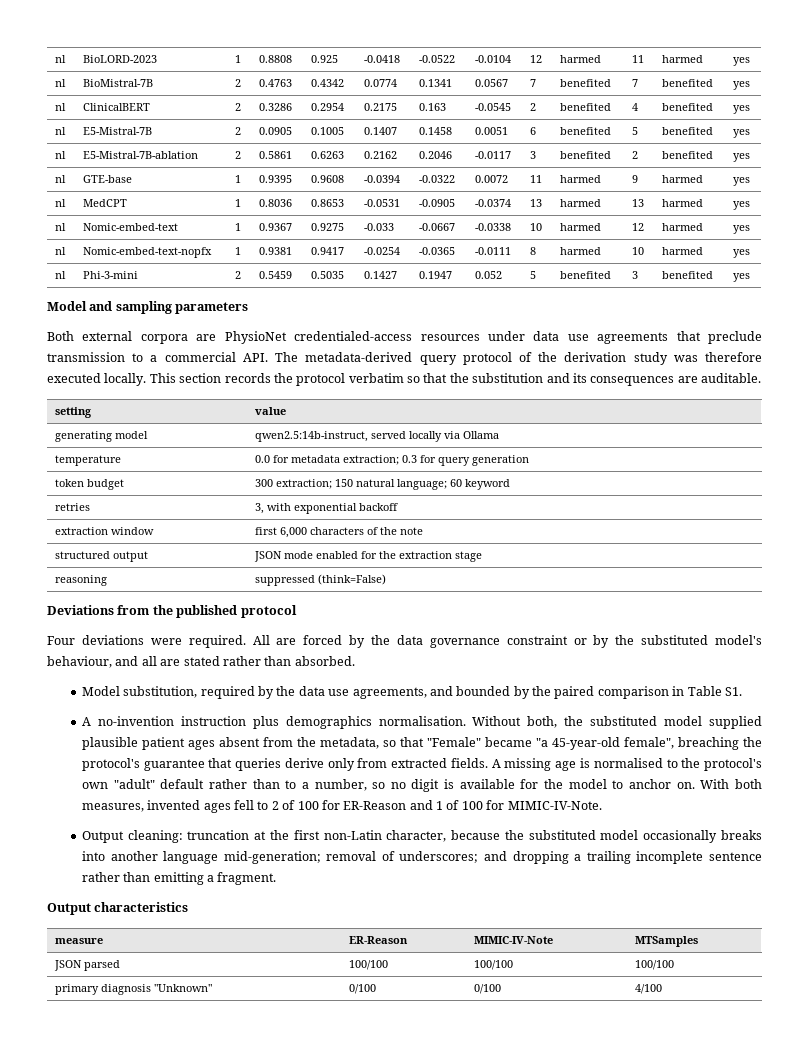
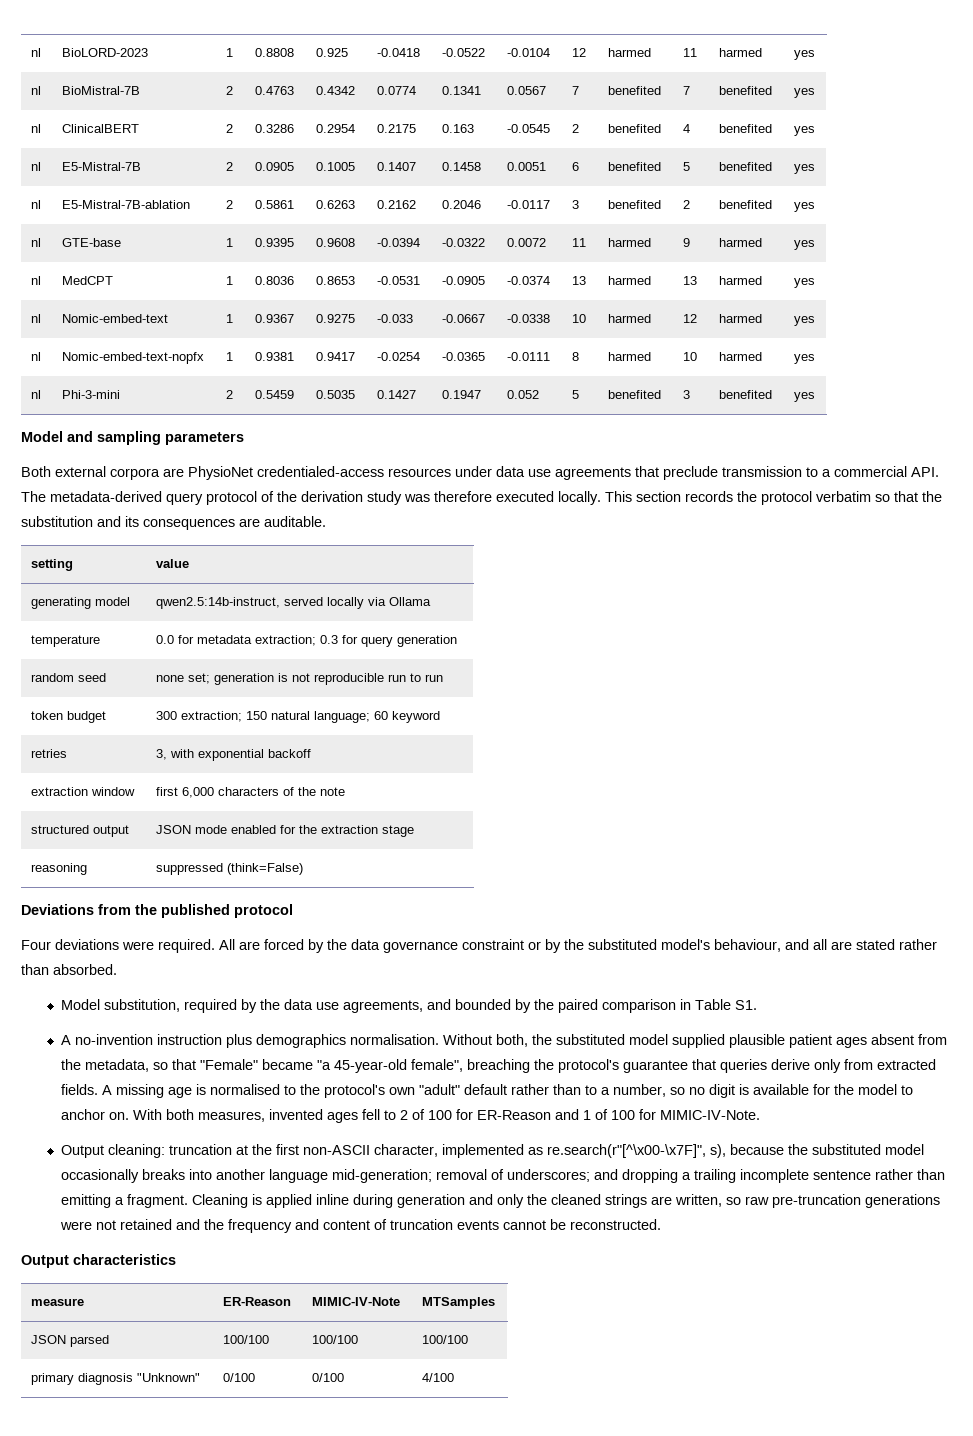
+ random seed | none set; generation is not reproducible run to run
- Output cleaning: truncation at the first non-Latin character, because the substituted model occasionally breaks into another language mid-generation; removal of underscores; and dropping a trailing incomplete sentence rather than emitting a fragment.
+ Output cleaning: truncation at the first non-ASCII character, implemented as re.search(r"[^\x00-\x7F]", s), because the substituted model occasionally breaks into another language mid-generation; removal of underscores; and dropping a trailing incomplete sentence rather than emitting a fragment. Cleaning is applied inline during generation and only the cleaned strings are written, so raw pre-truncation generations were not retained and the frequency and content of truncation events cannot be reconstructed.

